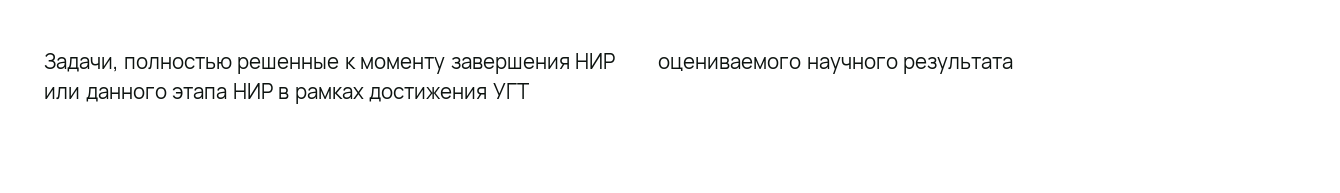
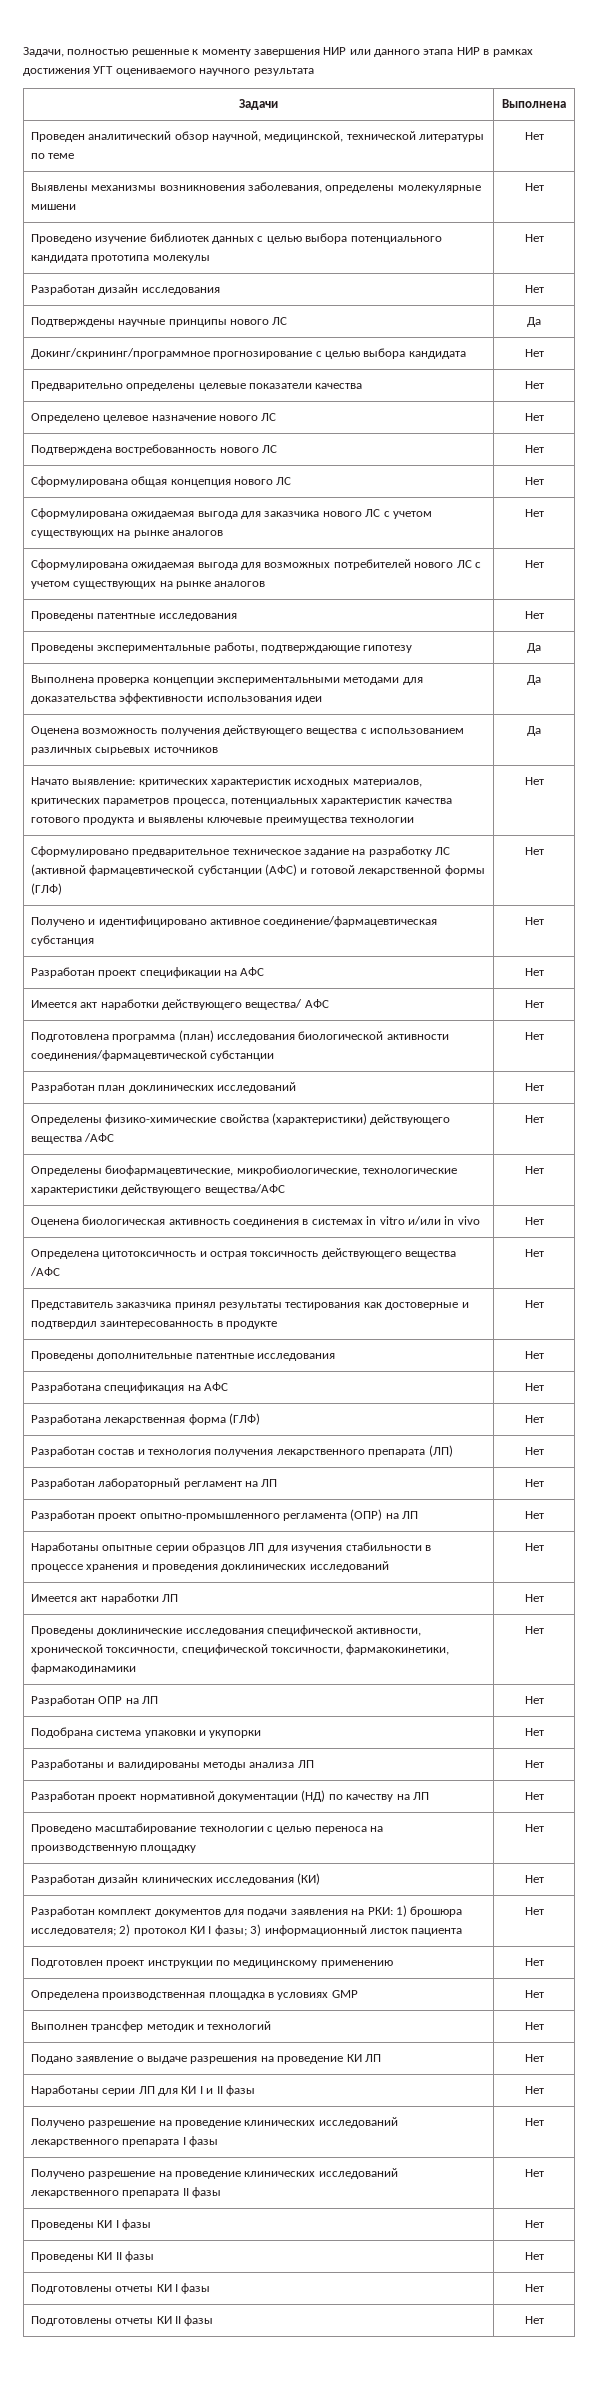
+ Задачи | Выполнена
+ Проведен аналитический обзор научной, медицинской, технической литературы по теме | Нет
+ Выявлены механизмы возникновения заболевания, определены молекулярные мишени | Нет
+ Проведено изучение библиотек данных с целью выбора потенциального кандидата прототипа молекулы | Нет
+ Разработан дизайн исследования | Нет
+ Подтверждены научные принципы нового ЛС | Да
+ Докинг/скрининг/программное прогнозирование с целью выбора кандидата | Нет
+ Предварительно определены целевые показатели качества | Нет
+ Определено целевое назначение нового ЛС | Нет
+ Подтверждена востребованность нового ЛС | Нет
+ Сформулирована общая концепция нового ЛС | Нет
+ Сформулирована ожидаемая выгода для заказчика нового ЛС с учетом существующих на рынке аналогов | Нет
+ Сформулирована ожидаемая выгода для возможных потребителей нового ЛС с учетом существующих на рынке аналогов | Нет
+ Проведены патентные исследования | Нет
+ Проведены экспериментальные работы, подтверждающие гипотезу | Да
+ Выполнена проверка концепции экспериментальными методами для доказательства эффективности использования идеи | Да
+ Оценена возможность получения действующего вещества с использованием различных сырьевых источников | Да
+ Начато выявление: критических характеристик исходных материалов, критических параметров процесса, потенциальных характеристик качества готового продукта и выявлены ключевые преимущества технологии | Нет
+ Сформулировано предварительное техническое задание на разработку ЛС (активной фармацевтической субстанции (АФС) и готовой лекарственной формы (ГЛФ) | Нет
+ Получено и идентифицировано активное соединение/фармацевтическая субстанция | Нет
+ Разработан проект спецификации на АФС | Нет
+ Имеется акт наработки действующего вещества/ АФС | Нет
+ Подготовлена программа (план) исследования биологической активности соединения/фармацевтической субстанции | Нет
+ Разработан план доклинических исследований | Нет
+ Определены физико-химические свойства (характеристики) действующего вещества /АФС | Нет
+ Определены биофармацевтические, микробиологические, технологические характеристики действующего вещества/АФС | Нет
+ Оценена биологическая активность соединения в системах in vitro и/или in vivo | Нет
+ Определена цитотоксичность и острая токсичность действующего вещества /АФС | Нет
+ Представитель заказчика принял результаты тестирования как достоверные и подтвердил заинтересованность в продукте | Нет
+ Проведены дополнительные патентные исследования | Нет
+ Разработана спецификация на АФС | Нет
+ Разработана лекарственная форма (ГЛФ) | Нет
+ Разработан состав и технология получения лекарственного препарата (ЛП) | Нет
+ Разработан лабораторный регламент на ЛП | Нет
+ Разработан проект опытно-промышленного регламента (ОПР) на ЛП | Нет
+ Наработаны опытные серии образцов ЛП для изучения стабильности в процессе хранения и проведения доклинических исследований | Нет
+ Имеется акт наработки ЛП | Нет
+ Проведены доклинические исследования специфической активности, хронической токсичности, специфической токсичности, фармакокинетики, фармакодинамики | Нет
+ Разработан ОПР на ЛП | Нет
+ Подобрана система упаковки и укупорки | Нет
+ Разработаны и валидированы методы анализа ЛП | Нет
+ Разработан проект нормативной документации (НД) по качеству на ЛП | Нет
+ Проведено масштабирование технологии с целью переноса на производственную площадку | Нет
+ Разработан дизайн клинических исследования (КИ) | Нет
+ Разработан комплект документов для подачи заявления на РКИ: 1) брошюра исследователя; 2) протокол КИ I фазы; 3) информационный листок пациента | Нет
+ Подготовлен проект инструкции по медицинскому применению | Нет
+ Определена производственная площадка в условиях GMP | Нет
+ Выполнен трансфер методик и технологий | Нет
+ Подано заявление о выдаче разрешения на проведение КИ ЛП | Нет
+ Наработаны серии ЛП для КИ I и II фазы | Нет
+ Получено разрешение на проведение клинических исследований лекарственного препарата I фазы | Нет
+ Получено разрешение на проведение клинических исследований лекарственного препарата II фазы | Нет
+ Проведены КИ I фазы | Нет
+ Проведены КИ II фазы | Нет
+ Подготовлены отчеты КИ I фазы | Нет
+ Подготовлены отчеты КИ II фазы | Нет

